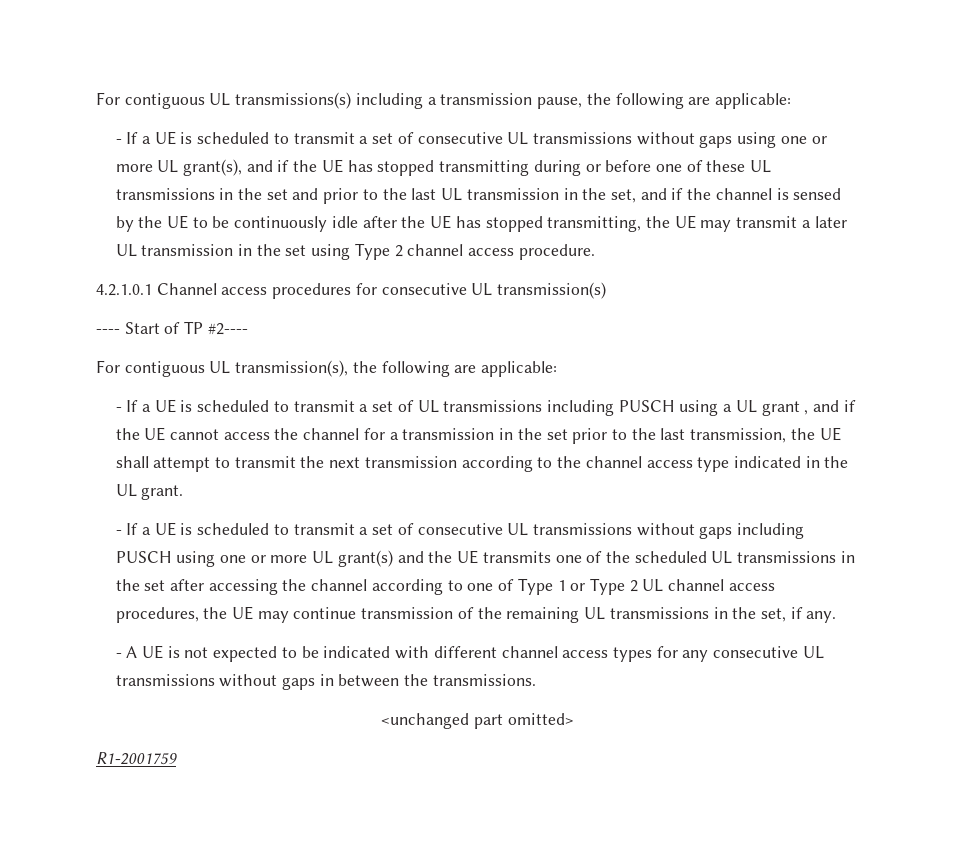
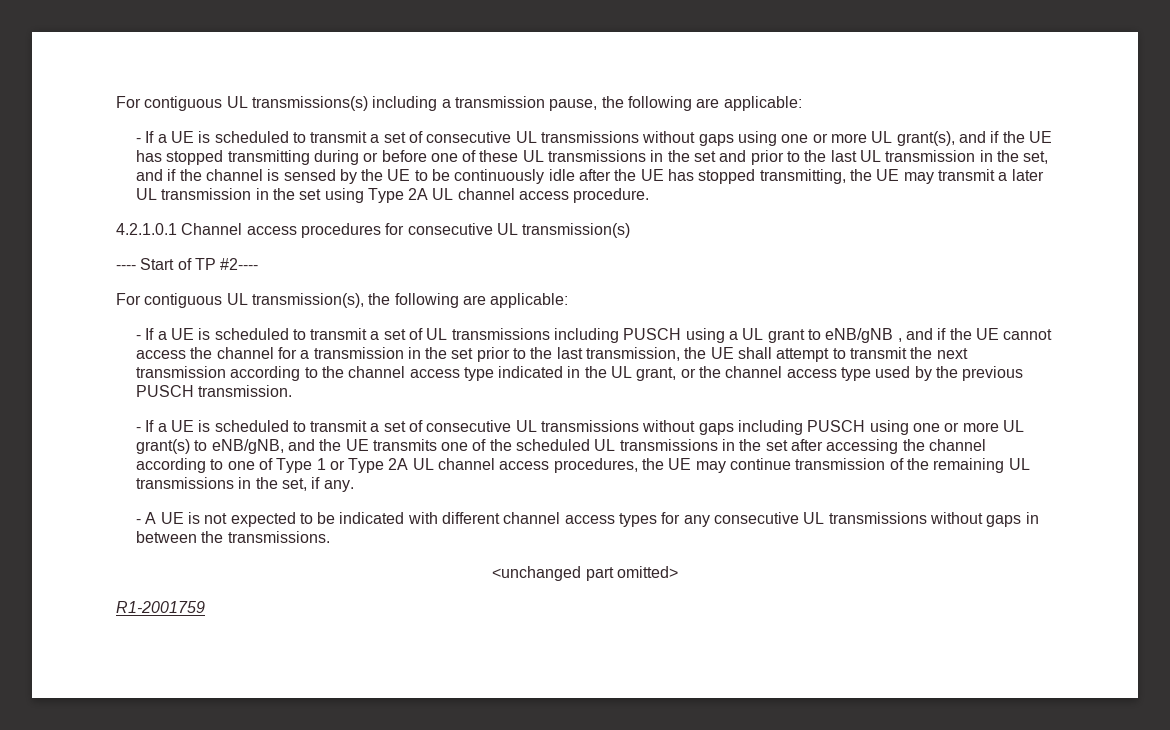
- - If a UE is scheduled to transmit a set of consecutive UL transmissions without gaps using one or more UL grant(s), and if the UE has stopped transmitting during or before one of these UL transmissions in the set and prior to the last UL transmission in the set, and if the channel is sensed by the UE to be continuously idle after the UE has stopped transmitting, the UE may transmit a later UL transmission in the set using Type 2 channel access procedure.
+ - If a UE is scheduled to transmit a set of consecutive UL transmissions without gaps using one or more UL grant(s), and if the UE has stopped transmitting during or before one of these UL transmissions in the set and prior to the last UL transmission in the set, and if the channel is sensed by the UE to be continuously idle after the UE has stopped transmitting, the UE may transmit a later UL transmission in the set using Type 2A UL channel access procedure.
- - If a UE is scheduled to transmit a set of UL transmissions including PUSCH using a UL grant , and if the UE cannot access the channel for a transmission in the set prior to the last transmission, the UE shall attempt to transmit the next transmission according to the channel access type indicated in the UL grant.
+ - If a UE is scheduled to transmit a set of UL transmissions including PUSCH using a UL grant to eNB/gNB , and if the UE cannot access the channel for a transmission in the set prior to the last transmission, the UE shall attempt to transmit the next transmission according to the channel access type indicated in the UL grant, or the channel access type used by the previous PUSCH transmission.
- - If a UE is scheduled to transmit a set of consecutive UL transmissions without gaps including PUSCH using one or more UL grant(s) and the UE transmits one of the scheduled UL transmissions in the set after accessing the channel according to one of Type 1 or Type 2 UL channel access procedures, the UE may continue transmission of the remaining UL transmissions in the set, if any.
+ - If a UE is scheduled to transmit a set of consecutive UL transmissions without gaps including PUSCH using one or more UL grant(s) to eNB/gNB, and the UE transmits one of the scheduled UL transmissions in the set after accessing the channel according to one of Type 1 or Type 2A UL channel access procedures, the UE may continue transmission of the remaining UL transmissions in the set, if any.

